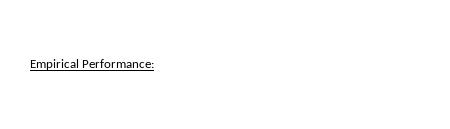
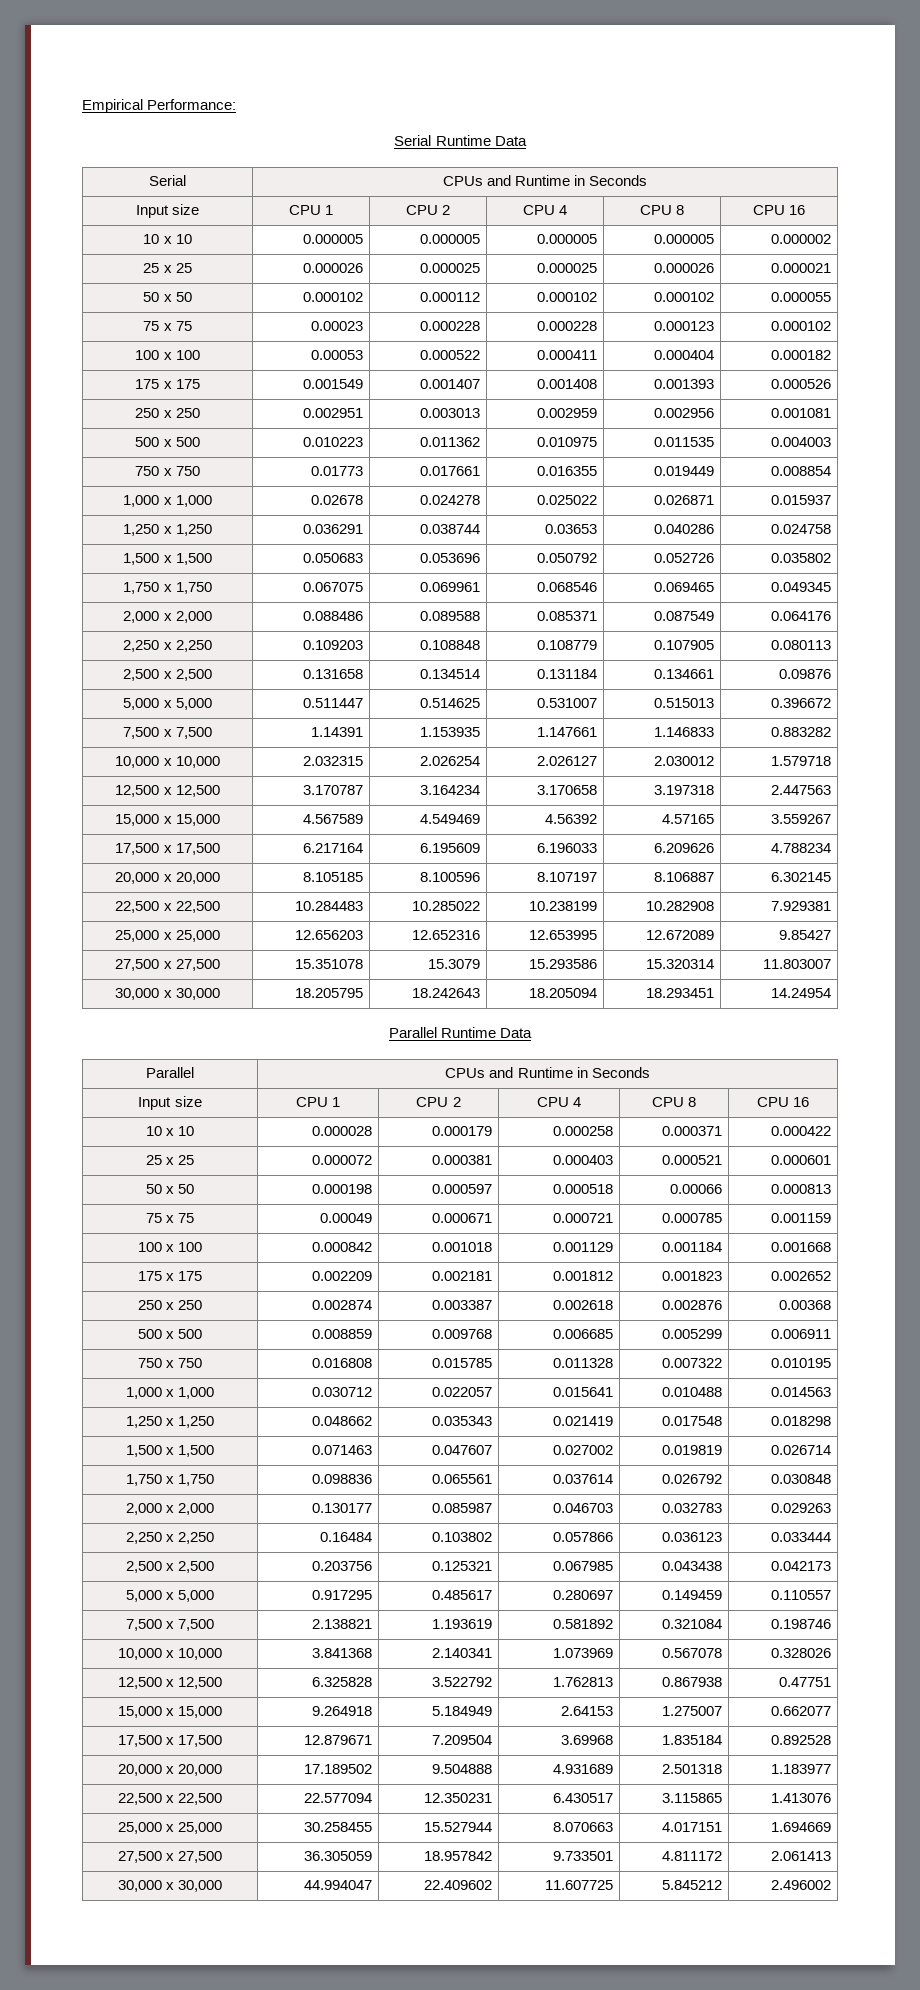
+ Serial Runtime Data
+ Serial | CPUs and Runtime in Seconds
+ Input size | CPU 1 | CPU 2 | CPU 4 | CPU 8 | CPU 16
+ 10 x 10 | 0.000005 | 0.000005 | 0.000005 | 0.000005 | 0.000002
+ 25 x 25 | 0.000026 | 0.000025 | 0.000025 | 0.000026 | 0.000021
+ 50 x 50 | 0.000102 | 0.000112 | 0.000102 | 0.000102 | 0.000055
+ 75 x 75 | 0.00023 | 0.000228 | 0.000228 | 0.000123 | 0.000102
+ 100 x 100 | 0.00053 | 0.000522 | 0.000411 | 0.000404 | 0.000182
+ 175 x 175 | 0.001549 | 0.001407 | 0.001408 | 0.001393 | 0.000526
+ 250 x 250 | 0.002951 | 0.003013 | 0.002959 | 0.002956 | 0.001081
+ 500 x 500 | 0.010223 | 0.011362 | 0.010975 | 0.011535 | 0.004003
+ 750 x 750 | 0.01773 | 0.017661 | 0.016355 | 0.019449 | 0.008854
+ 1,000 x 1,000 | 0.02678 | 0.024278 | 0.025022 | 0.026871 | 0.015937
+ 1,250 x 1,250 | 0.036291 | 0.038744 | 0.03653 | 0.040286 | 0.024758
+ 1,500 x 1,500 | 0.050683 | 0.053696 | 0.050792 | 0.052726 | 0.035802
+ 1,750 x 1,750 | 0.067075 | 0.069961 | 0.068546 | 0.069465 | 0.049345
+ 2,000 x 2,000 | 0.088486 | 0.089588 | 0.085371 | 0.087549 | 0.064176
+ 2,250 x 2,250 | 0.109203 | 0.108848 | 0.108779 | 0.107905 | 0.080113
+ 2,500 x 2,500 | 0.131658 | 0.134514 | 0.131184 | 0.134661 | 0.09876
+ 5,000 x 5,000 | 0.511447 | 0.514625 | 0.531007 | 0.515013 | 0.396672
+ 7,500 x 7,500 | 1.14391 | 1.153935 | 1.147661 | 1.146833 | 0.883282
+ 10,000 x 10,000 | 2.032315 | 2.026254 | 2.026127 | 2.030012 | 1.579718
+ 12,500 x 12,500 | 3.170787 | 3.164234 | 3.170658 | 3.197318 | 2.447563
+ 15,000 x 15,000 | 4.567589 | 4.549469 | 4.56392 | 4.57165 | 3.559267
+ 17,500 x 17,500 | 6.217164 | 6.195609 | 6.196033 | 6.209626 | 4.788234
+ 20,000 x 20,000 | 8.105185 | 8.100596 | 8.107197 | 8.106887 | 6.302145
+ 22,500 x 22,500 | 10.284483 | 10.285022 | 10.238199 | 10.282908 | 7.929381
+ 25,000 x 25,000 | 12.656203 | 12.652316 | 12.653995 | 12.672089 | 9.85427
+ 27,500 x 27,500 | 15.351078 | 15.3079 | 15.293586 | 15.320314 | 11.803007
+ 30,000 x 30,000 | 18.205795 | 18.242643 | 18.205094 | 18.293451 | 14.24954
+ Parallel Runtime Data
+ Parallel | CPUs and Runtime in Seconds
+ Input size | CPU 1 | CPU 2 | CPU 4 | CPU 8 | CPU 16
+ 10 x 10 | 0.000028 | 0.000179 | 0.000258 | 0.000371 | 0.000422
+ 25 x 25 | 0.000072 | 0.000381 | 0.000403 | 0.000521 | 0.000601
+ 50 x 50 | 0.000198 | 0.000597 | 0.000518 | 0.00066 | 0.000813
+ 75 x 75 | 0.00049 | 0.000671 | 0.000721 | 0.000785 | 0.001159
+ 100 x 100 | 0.000842 | 0.001018 | 0.001129 | 0.001184 | 0.001668
+ 175 x 175 | 0.002209 | 0.002181 | 0.001812 | 0.001823 | 0.002652
+ 250 x 250 | 0.002874 | 0.003387 | 0.002618 | 0.002876 | 0.00368
+ 500 x 500 | 0.008859 | 0.009768 | 0.006685 | 0.005299 | 0.006911
+ 750 x 750 | 0.016808 | 0.015785 | 0.011328 | 0.007322 | 0.010195
+ 1,000 x 1,000 | 0.030712 | 0.022057 | 0.015641 | 0.010488 | 0.014563
+ 1,250 x 1,250 | 0.048662 | 0.035343 | 0.021419 | 0.017548 | 0.018298
+ 1,500 x 1,500 | 0.071463 | 0.047607 | 0.027002 | 0.019819 | 0.026714
+ 1,750 x 1,750 | 0.098836 | 0.065561 | 0.037614 | 0.026792 | 0.030848
+ 2,000 x 2,000 | 0.130177 | 0.085987 | 0.046703 | 0.032783 | 0.029263
+ 2,250 x 2,250 | 0.16484 | 0.103802 | 0.057866 | 0.036123 | 0.033444
+ 2,500 x 2,500 | 0.203756 | 0.125321 | 0.067985 | 0.043438 | 0.042173
+ 5,000 x 5,000 | 0.917295 | 0.485617 | 0.280697 | 0.149459 | 0.110557
+ 7,500 x 7,500 | 2.138821 | 1.193619 | 0.581892 | 0.321084 | 0.198746
+ 10,000 x 10,000 | 3.841368 | 2.140341 | 1.073969 | 0.567078 | 0.328026
+ 12,500 x 12,500 | 6.325828 | 3.522792 | 1.762813 | 0.867938 | 0.47751
+ 15,000 x 15,000 | 9.264918 | 5.184949 | 2.64153 | 1.275007 | 0.662077
+ 17,500 x 17,500 | 12.879671 | 7.209504 | 3.69968 | 1.835184 | 0.892528
+ 20,000 x 20,000 | 17.189502 | 9.504888 | 4.931689 | 2.501318 | 1.183977
+ 22,500 x 22,500 | 22.577094 | 12.350231 | 6.430517 | 3.115865 | 1.413076
+ 25,000 x 25,000 | 30.258455 | 15.527944 | 8.070663 | 4.017151 | 1.694669
+ 27,500 x 27,500 | 36.305059 | 18.957842 | 9.733501 | 4.811172 | 2.061413
+ 30,000 x 30,000 | 44.994047 | 22.409602 | 11.607725 | 5.845212 | 2.496002

